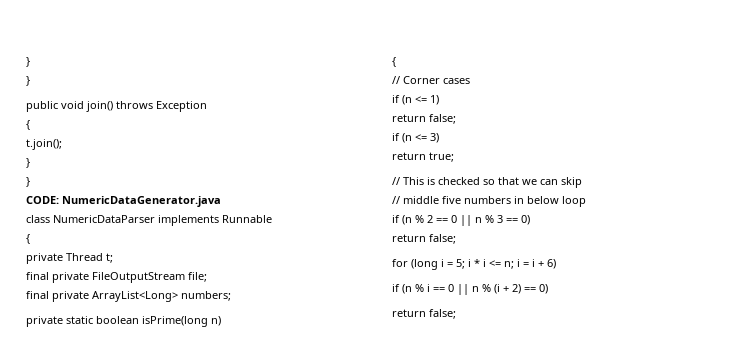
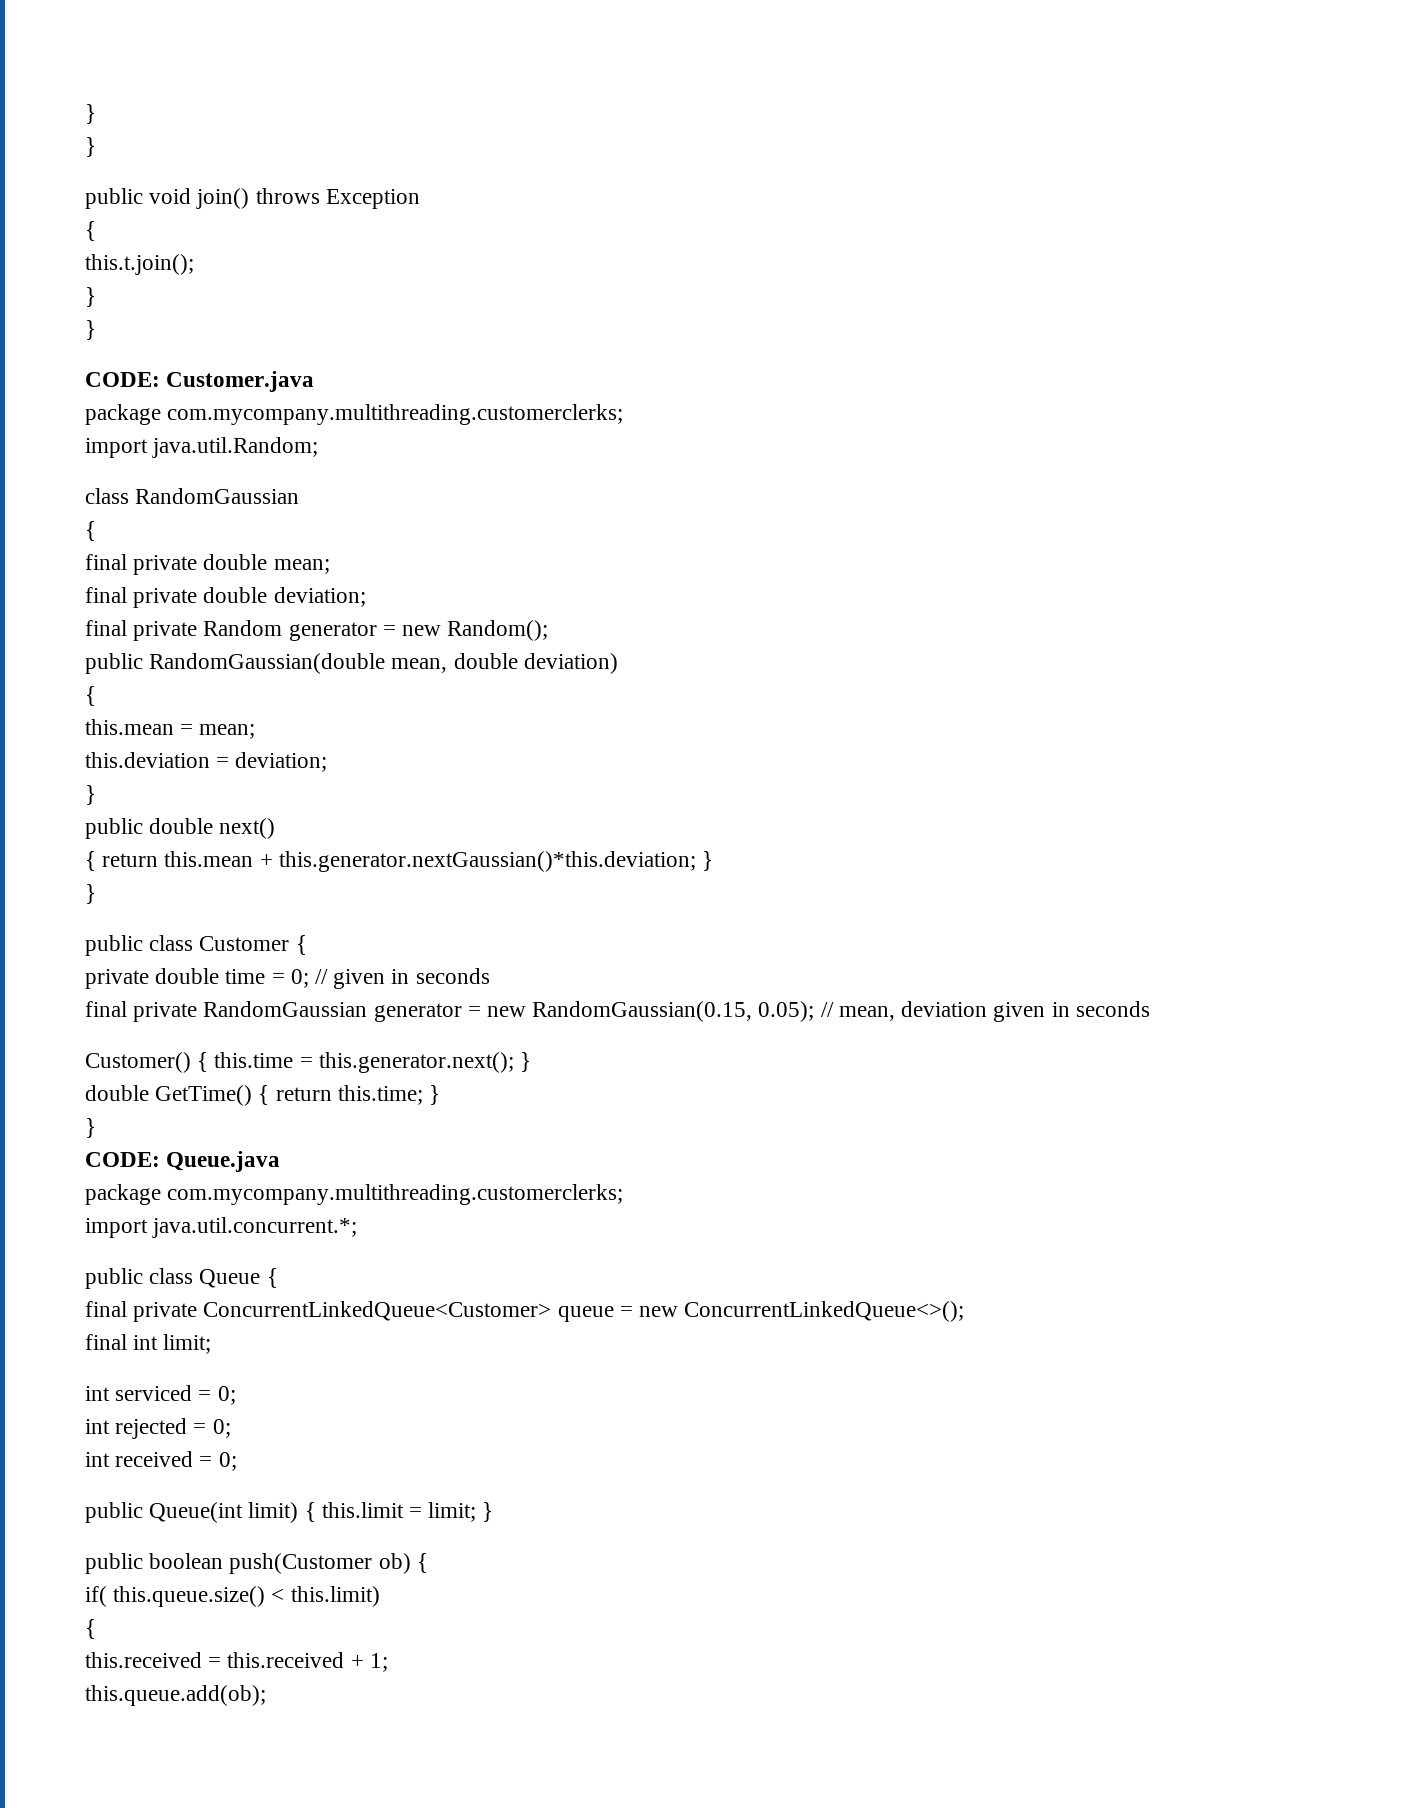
- t.join();
+ this.t.join();
  }
  }
- CODE: NumericDataGenerator.java
- class NumericDataParser implements Runnable
+ CODE: Customer.java
+ package com.mycompany.multithreading.customerclerks;
+ import java.util.Random;
+ class RandomGaussian
  {
- private Thread t;
- final private FileOutputStream file;
- final private ArrayList<Long> numbers;
- private static boolean isPrime(long n)
+ final private double mean;
+ final private double deviation;
+ final private Random generator = new Random();
+ public RandomGaussian(double mean, double deviation)
  {
- // Corner cases
- if (n <= 1)
- return false;
- if (n <= 3)
- return true;
- // This is checked so that we can skip
- // middle five numbers in below loop
- if (n % 2 == 0 || n % 3 == 0)
- return false;
- for (long i = 5; i * i <= n; i = i + 6)
- if (n % i == 0 || n % (i + 2) == 0)
- return false;
+ this.mean = mean;
+ this.deviation = deviation;
+ }
+ public double next()
+ { return this.mean + this.generator.nextGaussian()*this.deviation; }
+ }
+ public class Customer {
+ private double time = 0; // given in seconds
+ final private RandomGaussian generator = new RandomGaussian(0.15, 0.05); // mean, deviation given in seconds
+ Customer() { this.time = this.generator.next(); }
+ double GetTime() { return this.time; }
+ }
+ CODE: Queue.java
+ package com.mycompany.multithreading.customerclerks;
+ import java.util.concurrent.*;
+ public class Queue {
+ final private ConcurrentLinkedQueue<Customer> queue = new ConcurrentLinkedQueue<>();
+ final int limit;
+ int serviced = 0;
+ int rejected = 0;
+ int received = 0;
+ public Queue(int limit) { this.limit = limit; }
+ public boolean push(Customer ob) {
+ if( this.queue.size() < this.limit)
+ {
+ this.received = this.received + 1;
+ this.queue.add(ob);

